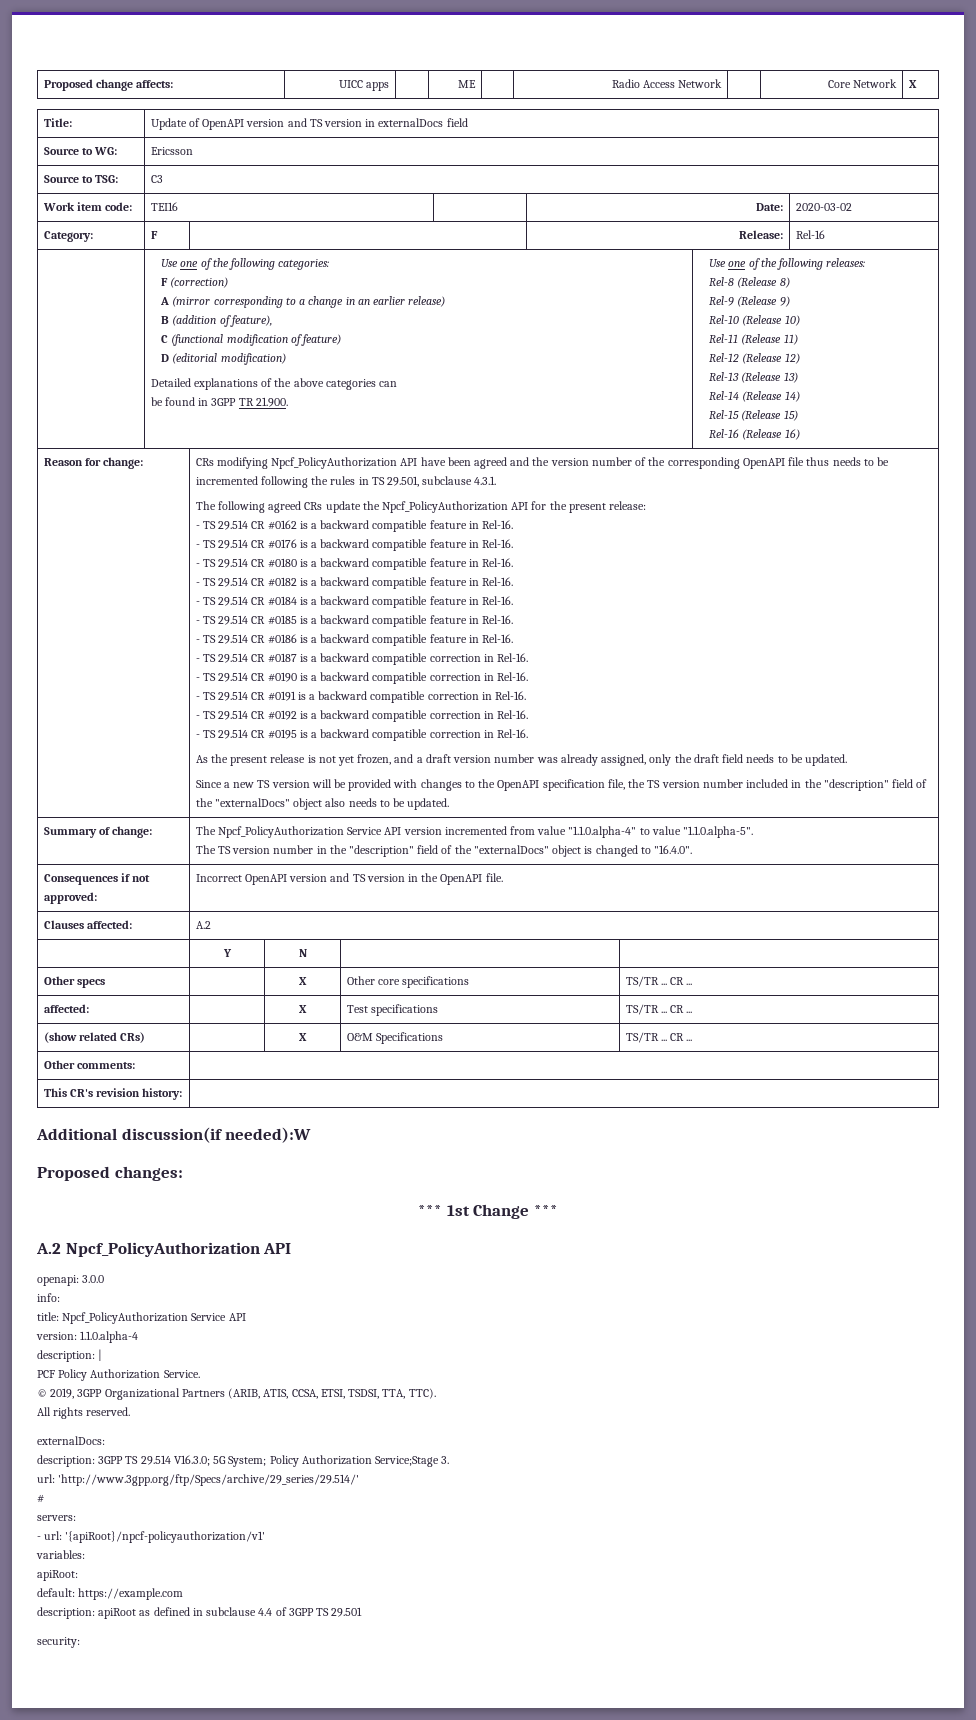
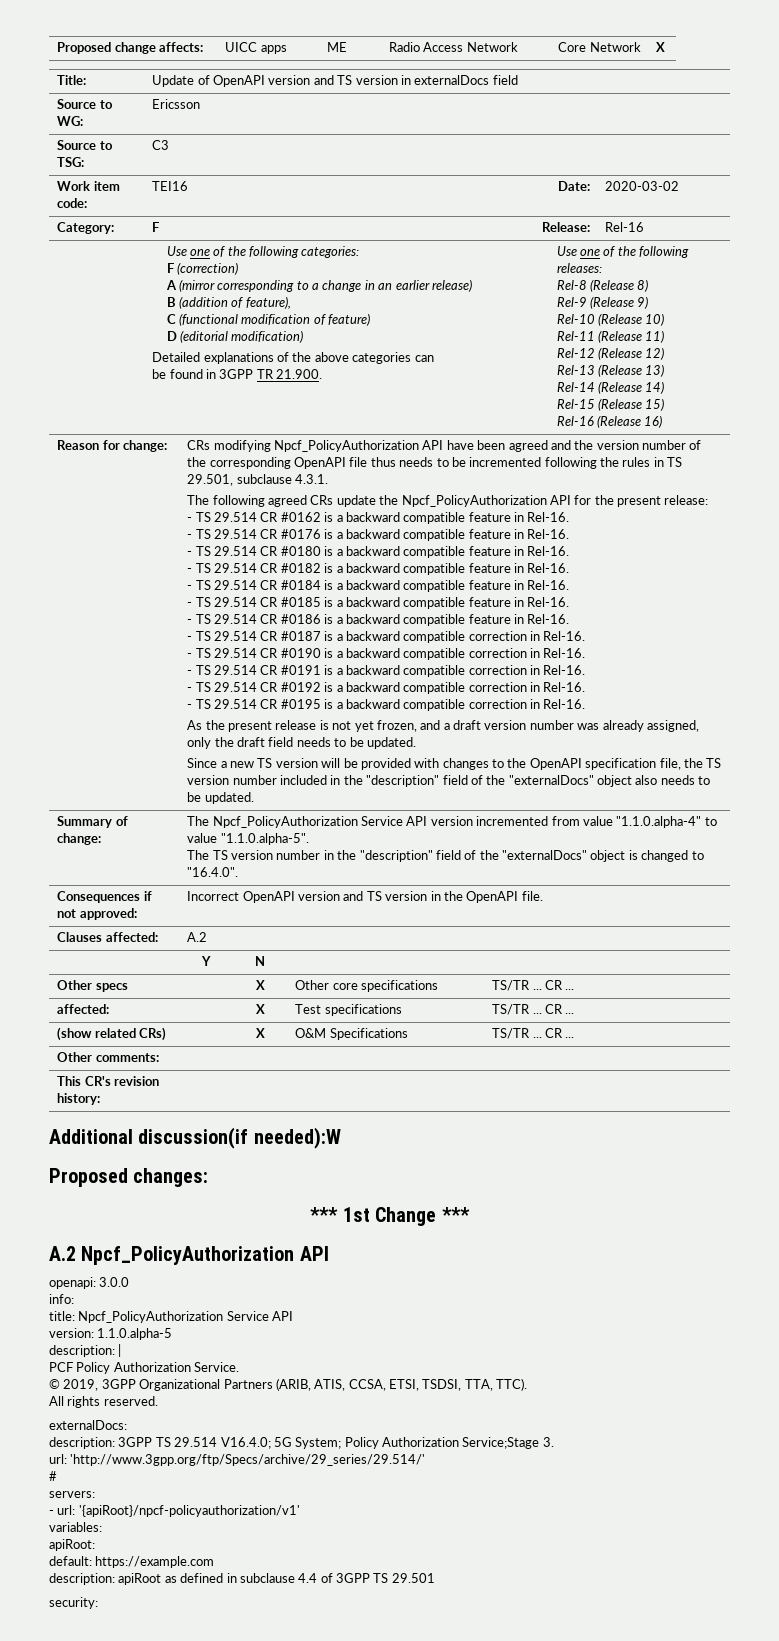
- version: 1.1.0.alpha-4
+ version: 1.1.0.alpha-5
- description: 3GPP TS 29.514 V16.3.0; 5G System; Policy Authorization Service;Stage 3.
+ description: 3GPP TS 29.514 V16.4.0; 5G System; Policy Authorization Service;Stage 3.

